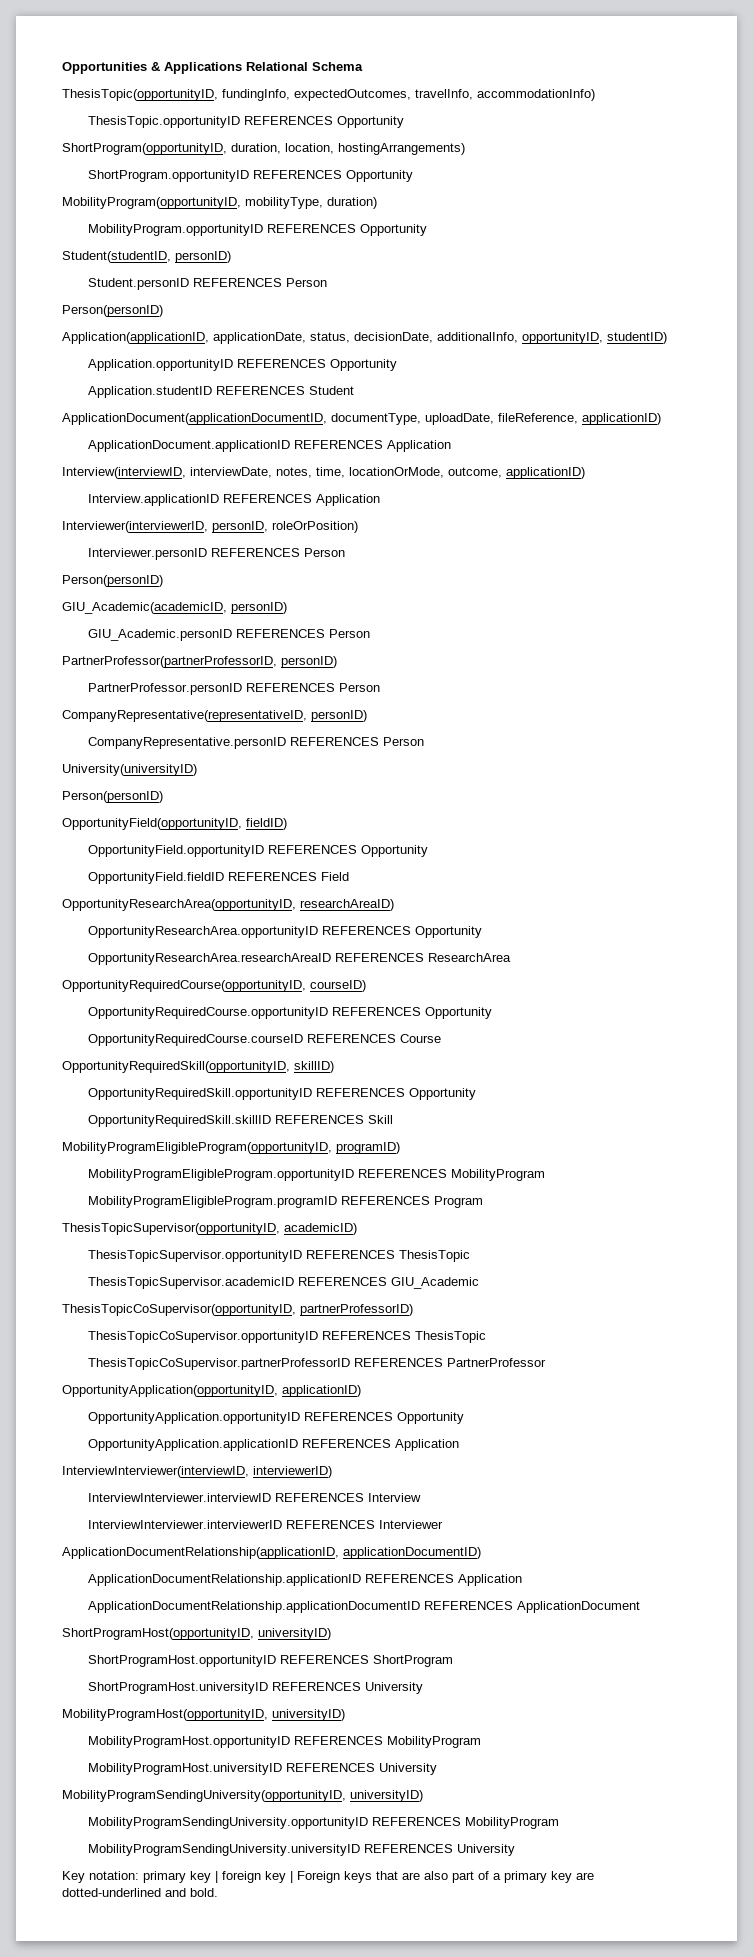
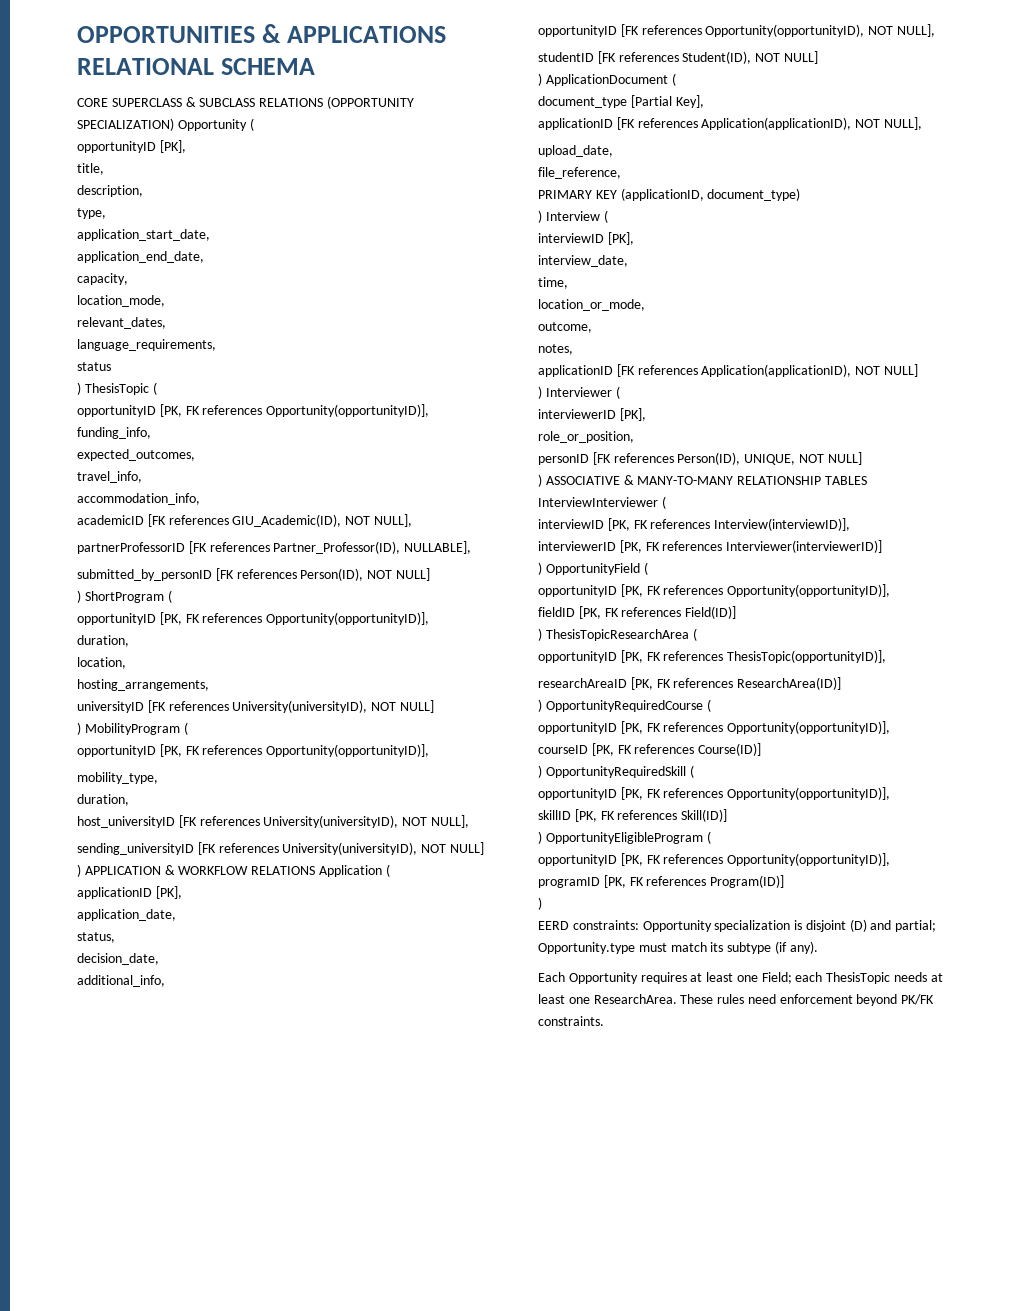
- Opportunities & Applications Relational Schema
- ThesisTopic(opportunityID, fundingInfo, expectedOutcomes, travelInfo, accommodationInfo)
- ThesisTopic.opportunityID REFERENCES Opportunity
- ShortProgram(opportunityID, duration, location, hostingArrangements)
- ShortProgram.opportunityID REFERENCES Opportunity
- MobilityProgram(opportunityID, mobilityType, duration)
- MobilityProgram.opportunityID REFERENCES Opportunity
- Student(studentID, personID)
- Student.personID REFERENCES Person
- Person(personID)
- Application(applicationID, applicationDate, status, decisionDate, additionalInfo, opportunityID, studentID)
- Application.opportunityID REFERENCES Opportunity
- Application.studentID REFERENCES Student
- ApplicationDocument(applicationDocumentID, documentType, uploadDate, fileReference, applicationID)
- ApplicationDocument.applicationID REFERENCES Application
- Interview(interviewID, interviewDate, notes, time, locationOrMode, outcome, applicationID)
- Interview.applicationID REFERENCES Application
- Interviewer(interviewerID, personID, roleOrPosition)
- Interviewer.personID REFERENCES Person
- Person(personID)
- GIU_Academic(academicID, personID)
- GIU_Academic.personID REFERENCES Person
- PartnerProfessor(partnerProfessorID, personID)
- PartnerProfessor.personID REFERENCES Person
- CompanyRepresentative(representativeID, personID)
- CompanyRepresentative.personID REFERENCES Person
- University(universityID)
- Person(personID)
- OpportunityField(opportunityID, fieldID)
- OpportunityField.opportunityID REFERENCES Opportunity
- OpportunityField.fieldID REFERENCES Field
- OpportunityResearchArea(opportunityID, researchAreaID)
- OpportunityResearchArea.opportunityID REFERENCES Opportunity
- OpportunityResearchArea.researchAreaID REFERENCES ResearchArea
- OpportunityRequiredCourse(opportunityID, courseID)
- OpportunityRequiredCourse.opportunityID REFERENCES Opportunity
- OpportunityRequiredCourse.courseID REFERENCES Course
- OpportunityRequiredSkill(opportunityID, skillID)
- OpportunityRequiredSkill.opportunityID REFERENCES Opportunity
- OpportunityRequiredSkill.skillID REFERENCES Skill
- MobilityProgramEligibleProgram(opportunityID, programID)
- MobilityProgramEligibleProgram.opportunityID REFERENCES MobilityProgram
- MobilityProgramEligibleProgram.programID REFERENCES Program
- ThesisTopicSupervisor(opportunityID, academicID)
- ThesisTopicSupervisor.opportunityID REFERENCES ThesisTopic
- ThesisTopicSupervisor.academicID REFERENCES GIU_Academic
- ThesisTopicCoSupervisor(opportunityID, partnerProfessorID)
- ThesisTopicCoSupervisor.opportunityID REFERENCES ThesisTopic
- ThesisTopicCoSupervisor.partnerProfessorID REFERENCES PartnerProfessor
- OpportunityApplication(opportunityID, applicationID)
- OpportunityApplication.opportunityID REFERENCES Opportunity
- OpportunityApplication.applicationID REFERENCES Application
- InterviewInterviewer(interviewID, interviewerID)
- InterviewInterviewer.interviewID REFERENCES Interview
- InterviewInterviewer.interviewerID REFERENCES Interviewer
- ApplicationDocumentRelationship(applicationID, applicationDocumentID)
- ApplicationDocumentRelationship.applicationID REFERENCES Application
- ApplicationDocumentRelationship.applicationDocumentID REFERENCES ApplicationDocument
- ShortProgramHost(opportunityID, universityID)
- ShortProgramHost.opportunityID REFERENCES ShortProgram
- ShortProgramHost.universityID REFERENCES University
- MobilityProgramHost(opportunityID, universityID)
- MobilityProgramHost.opportunityID REFERENCES MobilityProgram
- MobilityProgramHost.universityID REFERENCES University
- MobilityProgramSendingUniversity(opportunityID, universityID)
- MobilityProgramSendingUniversity.opportunityID REFERENCES MobilityProgram
- MobilityProgramSendingUniversity.universityID REFERENCES University
- Key notation: primary key | foreign key | Foreign keys that are also part of a primary key are dotted-underlined and bold.
+ OPPORTUNITIES & APPLICATIONS RELATIONAL SCHEMA
+ CORE SUPERCLASS & SUBCLASS RELATIONS (OPPORTUNITY SPECIALIZATION) Opportunity (
+ opportunityID [PK],
+ title,
+ description,
+ type,
+ application_start_date,
+ application_end_date,
+ capacity,
+ location_mode,
+ relevant_dates,
+ language_requirements,
+ status
+ ) ThesisTopic (
+ opportunityID [PK, FK references Opportunity(opportunityID)],
+ funding_info,
+ expected_outcomes,
+ travel_info,
+ accommodation_info,
+ academicID [FK references GIU_Academic(ID), NOT NULL],
+ partnerProfessorID [FK references Partner_Professor(ID), NULLABLE],
+ submitted_by_personID [FK references Person(ID), NOT NULL]
+ ) ShortProgram (
+ opportunityID [PK, FK references Opportunity(opportunityID)],
+ duration,
+ location,
+ hosting_arrangements,
+ universityID [FK references University(universityID), NOT NULL]
+ ) MobilityProgram (
+ opportunityID [PK, FK references Opportunity(opportunityID)],
+ mobility_type,
+ duration,
+ host_universityID [FK references University(universityID), NOT NULL],
+ sending_universityID [FK references University(universityID), NOT NULL]
+ ) APPLICATION & WORKFLOW RELATIONS Application (
+ applicationID [PK],
+ application_date,
+ status,
+ decision_date,
+ additional_info,
+ opportunityID [FK references Opportunity(opportunityID), NOT NULL],
+ studentID [FK references Student(ID), NOT NULL]
+ ) ApplicationDocument (
+ document_type [Partial Key],
+ applicationID [FK references Application(applicationID), NOT NULL],
+ upload_date,
+ file_reference,
+ PRIMARY KEY (applicationID, document_type)
+ ) Interview (
+ interviewID [PK],
+ interview_date,
+ time,
+ location_or_mode,
+ outcome,
+ notes,
+ applicationID [FK references Application(applicationID), NOT NULL]
+ ) Interviewer (
+ interviewerID [PK],
+ role_or_position,
+ personID [FK references Person(ID), UNIQUE, NOT NULL]
+ ) ASSOCIATIVE & MANY-TO-MANY RELATIONSHIP TABLES InterviewInterviewer (
+ interviewID [PK, FK references Interview(interviewID)],
+ interviewerID [PK, FK references Interviewer(interviewerID)]
+ ) OpportunityField (
+ opportunityID [PK, FK references Opportunity(opportunityID)],
+ fieldID [PK, FK references Field(ID)]
+ ) ThesisTopicResearchArea (
+ opportunityID [PK, FK references ThesisTopic(opportunityID)],
+ researchAreaID [PK, FK references ResearchArea(ID)]
+ ) OpportunityRequiredCourse (
+ opportunityID [PK, FK references Opportunity(opportunityID)],
+ courseID [PK, FK references Course(ID)]
+ ) OpportunityRequiredSkill (
+ opportunityID [PK, FK references Opportunity(opportunityID)],
+ skillID [PK, FK references Skill(ID)]
+ ) OpportunityEligibleProgram (
+ opportunityID [PK, FK references Opportunity(opportunityID)],
+ programID [PK, FK references Program(ID)]
+ )
+ EERD constraints: Opportunity specialization is disjoint (D) and partial; Opportunity.type must match its subtype (if any).
+ Each Opportunity requires at least one Field; each ThesisTopic needs at least one ResearchArea. These rules need enforcement beyond PK/FK constraints.

